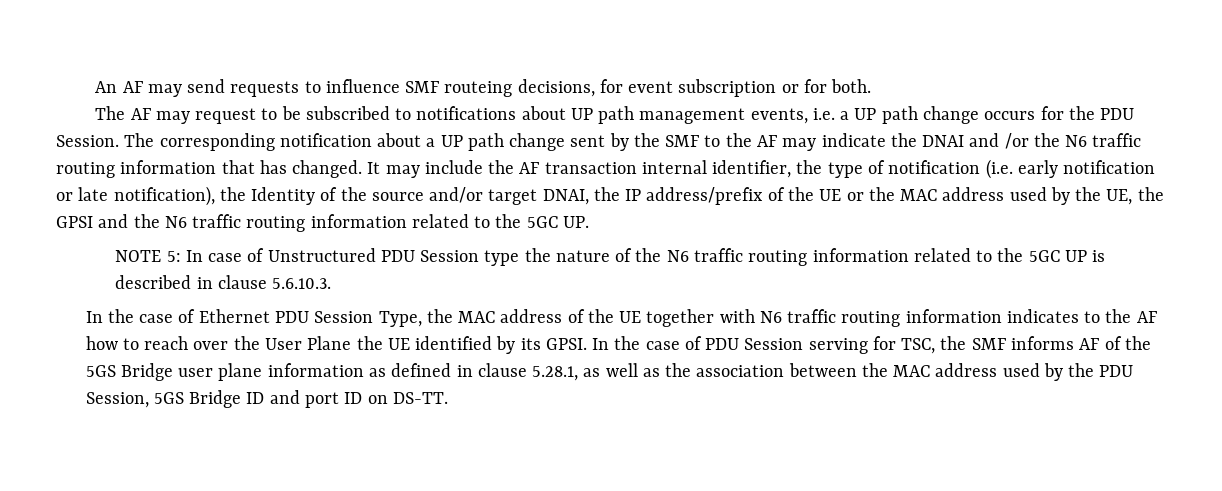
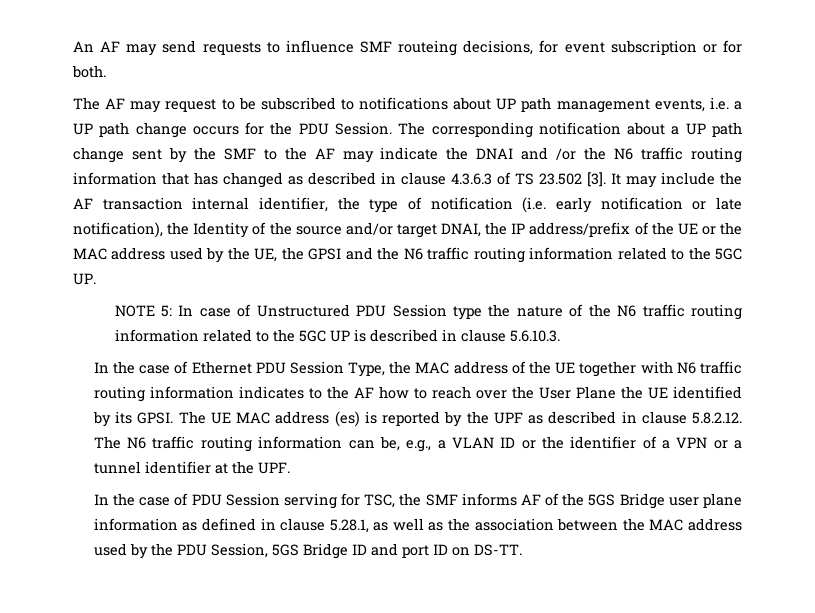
- The corresponding notification about a UP path change sent by the SMF to the AF may indicate the DNAI and /or the N6 traffic routing information that has changed.
+ The corresponding notification about a UP path change sent by the SMF to the AF may indicate the DNAI and /or the N6 traffic routing information that has changed as described in clause 4.3.6.3 of TS 23.502 [3].
- In the case of Ethernet PDU Session Type, the MAC address of the UE together with N6 traffic routing information indicates to the AF how to reach over the User Plane the UE identified by its GPSI. In the case of PDU Session serving for TSC, the SMF informs AF of the 5GS Bridge user plane information as defined in clause 5.28.1, as well as the association between the MAC address used by the PDU Session, 5GS Bridge ID and port ID on DS-TT.
+ In the case of Ethernet PDU Session Type, the MAC address of the UE together with N6 traffic routing information indicates to the AF how to reach over the User Plane the UE identified by its GPSI. The UE MAC address (es) is reported by the UPF as described in clause 5.8.2.12. The N6 traffic routing information can be, e.g., a VLAN ID or the identifier of a VPN or a tunnel identifier at the UPF.
+ In the case of PDU Session serving for TSC, the SMF informs AF of the 5GS Bridge user plane information as defined in clause 5.28.1, as well as the association between the MAC address used by the PDU Session, 5GS Bridge ID and port ID on DS-TT.

